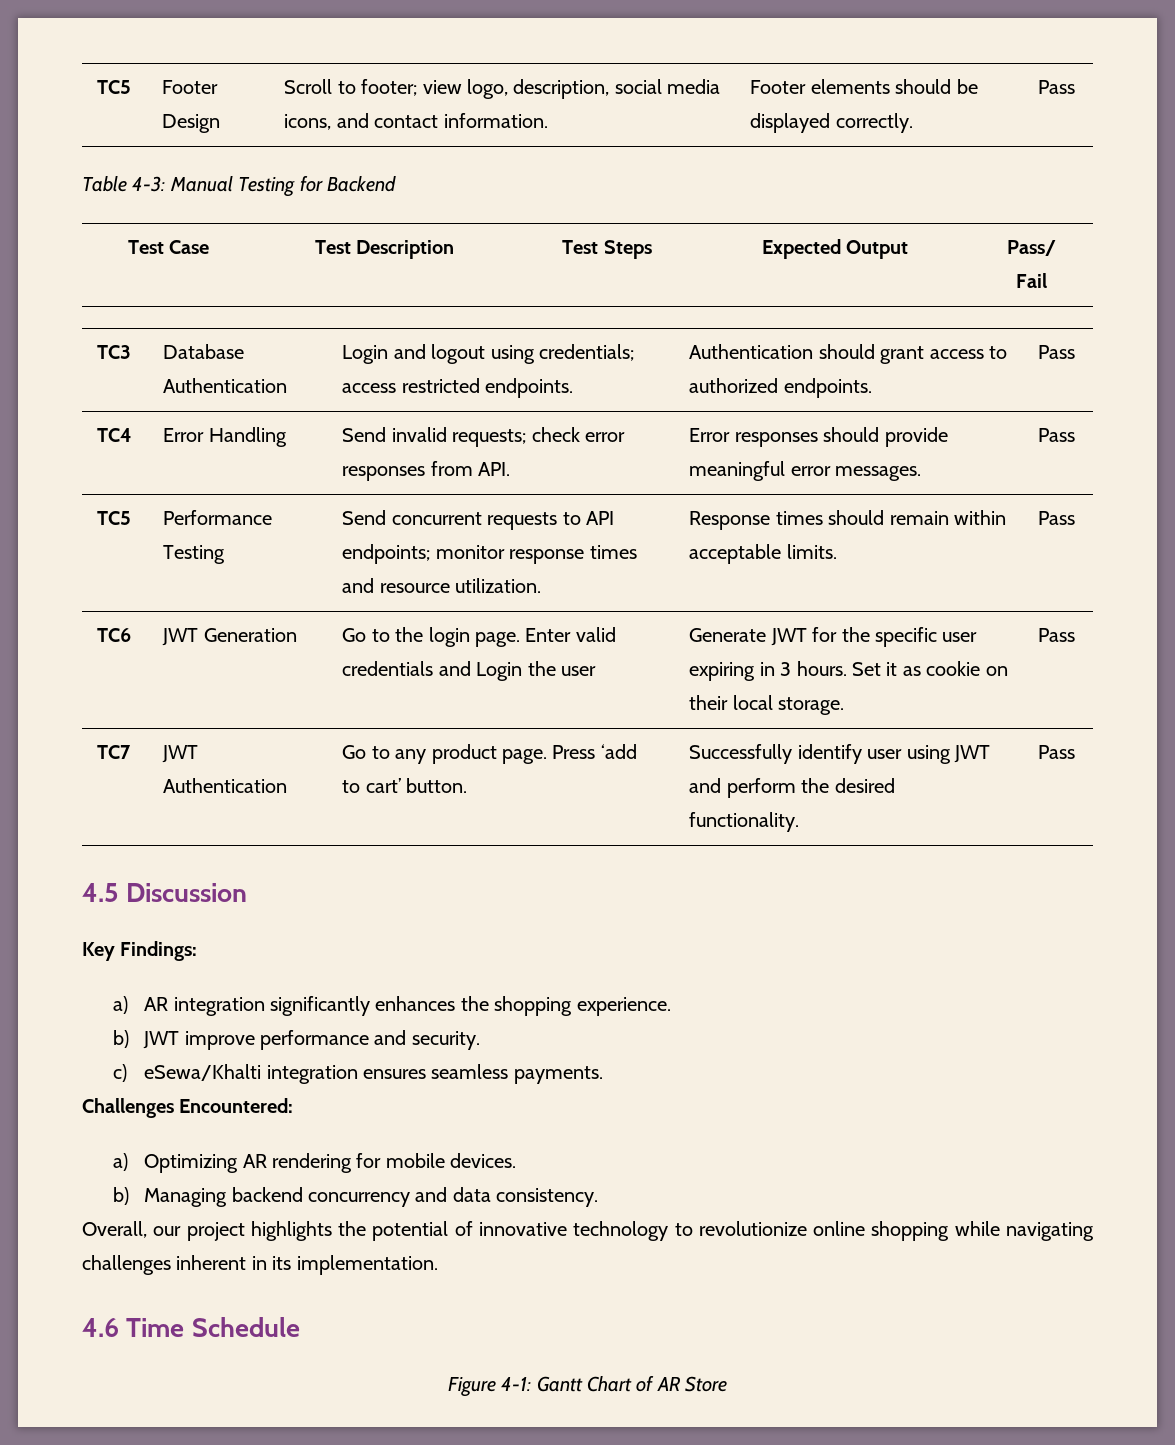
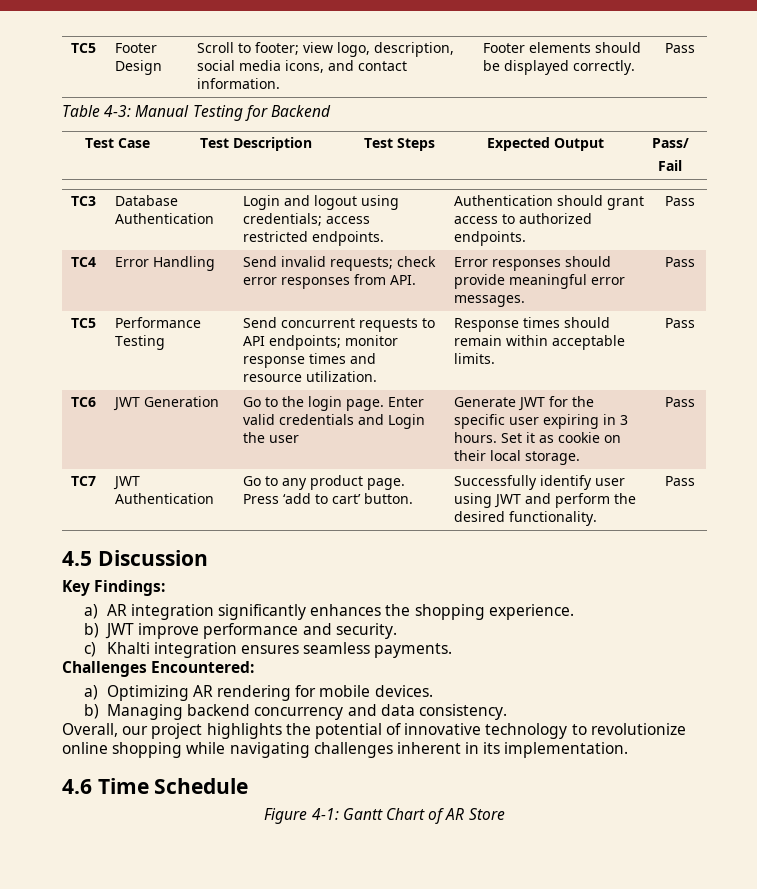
- c) eSewa/Khalti integration ensures seamless payments.
+ c) Khalti integration ensures seamless payments.

